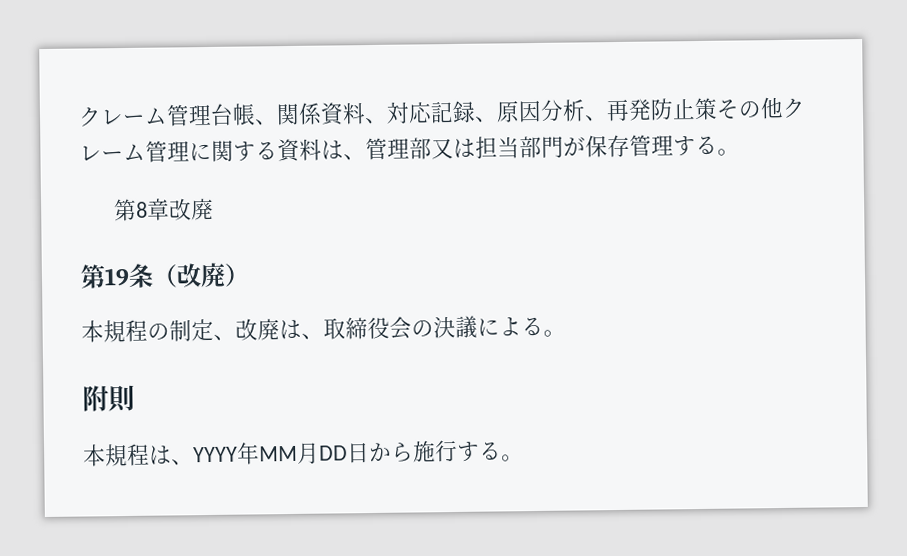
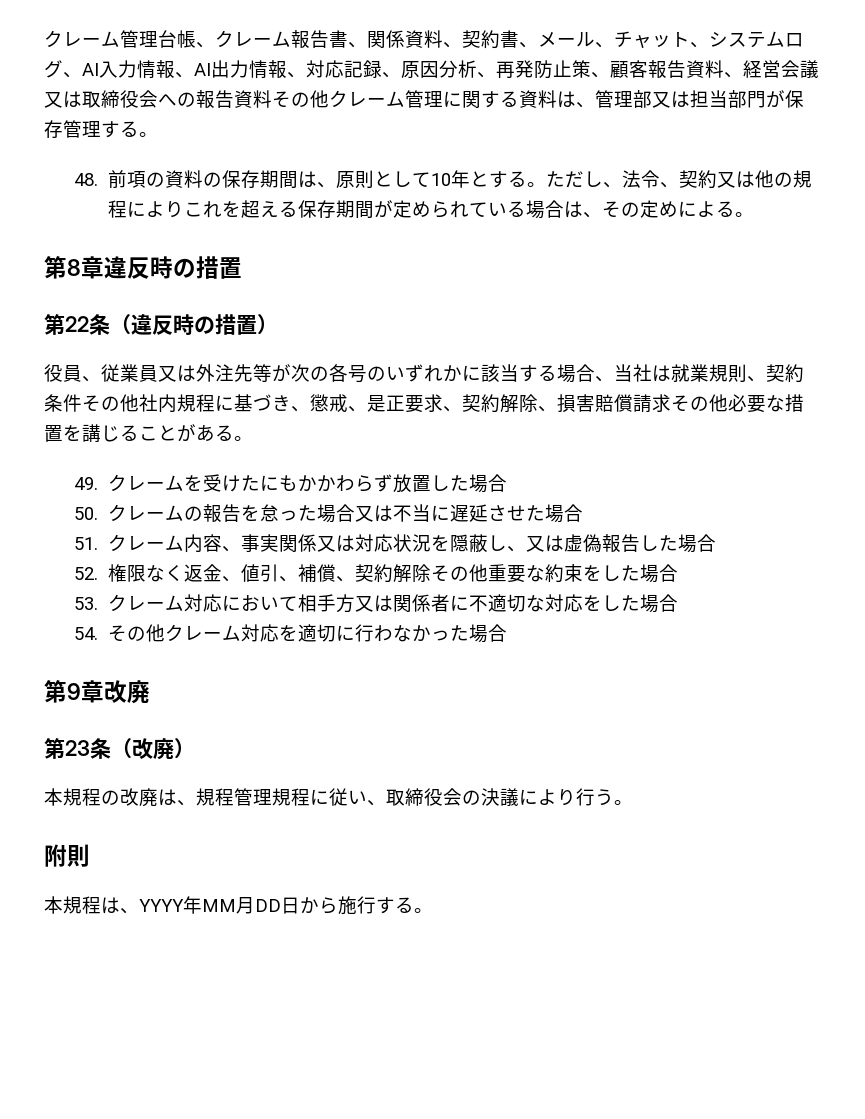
- クレーム管理台帳、関係資料、対応記録、原因分析、再発防止策その他クレーム管理に関する資料は、管理部又は担当部門が保存管理する。
+ クレーム管理台帳、クレーム報告書、関係資料、契約書、メール、チャット、システムログ、AI入力情報、AI出力情報、対応記録、原因分析、再発防止策、顧客報告資料、経営会議又は取締役会への報告資料その他クレーム管理に関する資料は、管理部又は担当部門が保存管理する。
- 第8章改廃
+ 48.前項の資料の保存期間は、原則として10年とする。ただし、法令、契約又は他の規程によりこれを超える保存期間が定められている場合は、その定めによる。
+ 第8章違反時の措置
+ 第22条（違反時の措置）
+ 役員、従業員又は外注先等が次の各号のいずれかに該当する場合、当社は就業規則、契約条件その他社内規程に基づき、懲戒、是正要求、契約解除、損害賠償請求その他必要な措置を講じることがある。
+ 49.クレームを受けたにもかかわらず放置した場合
+ 50.クレームの報告を怠った場合又は不当に遅延させた場合
+ 51.クレーム内容、事実関係又は対応状況を隠蔽し、又は虚偽報告した場合
+ 52.権限なく返金、値引、補償、契約解除その他重要な約束をした場合
+ 53.クレーム対応において相手方又は関係者に不適切な対応をした場合
+ 54.その他クレーム対応を適切に行わなかった場合
+ 第9章改廃
- 第19条（改廃）
+ 第23条（改廃）
- 本規程の制定、改廃は、取締役会の決議による。
+ 本規程の改廃は、規程管理規程に従い、取締役会の決議により行う。

